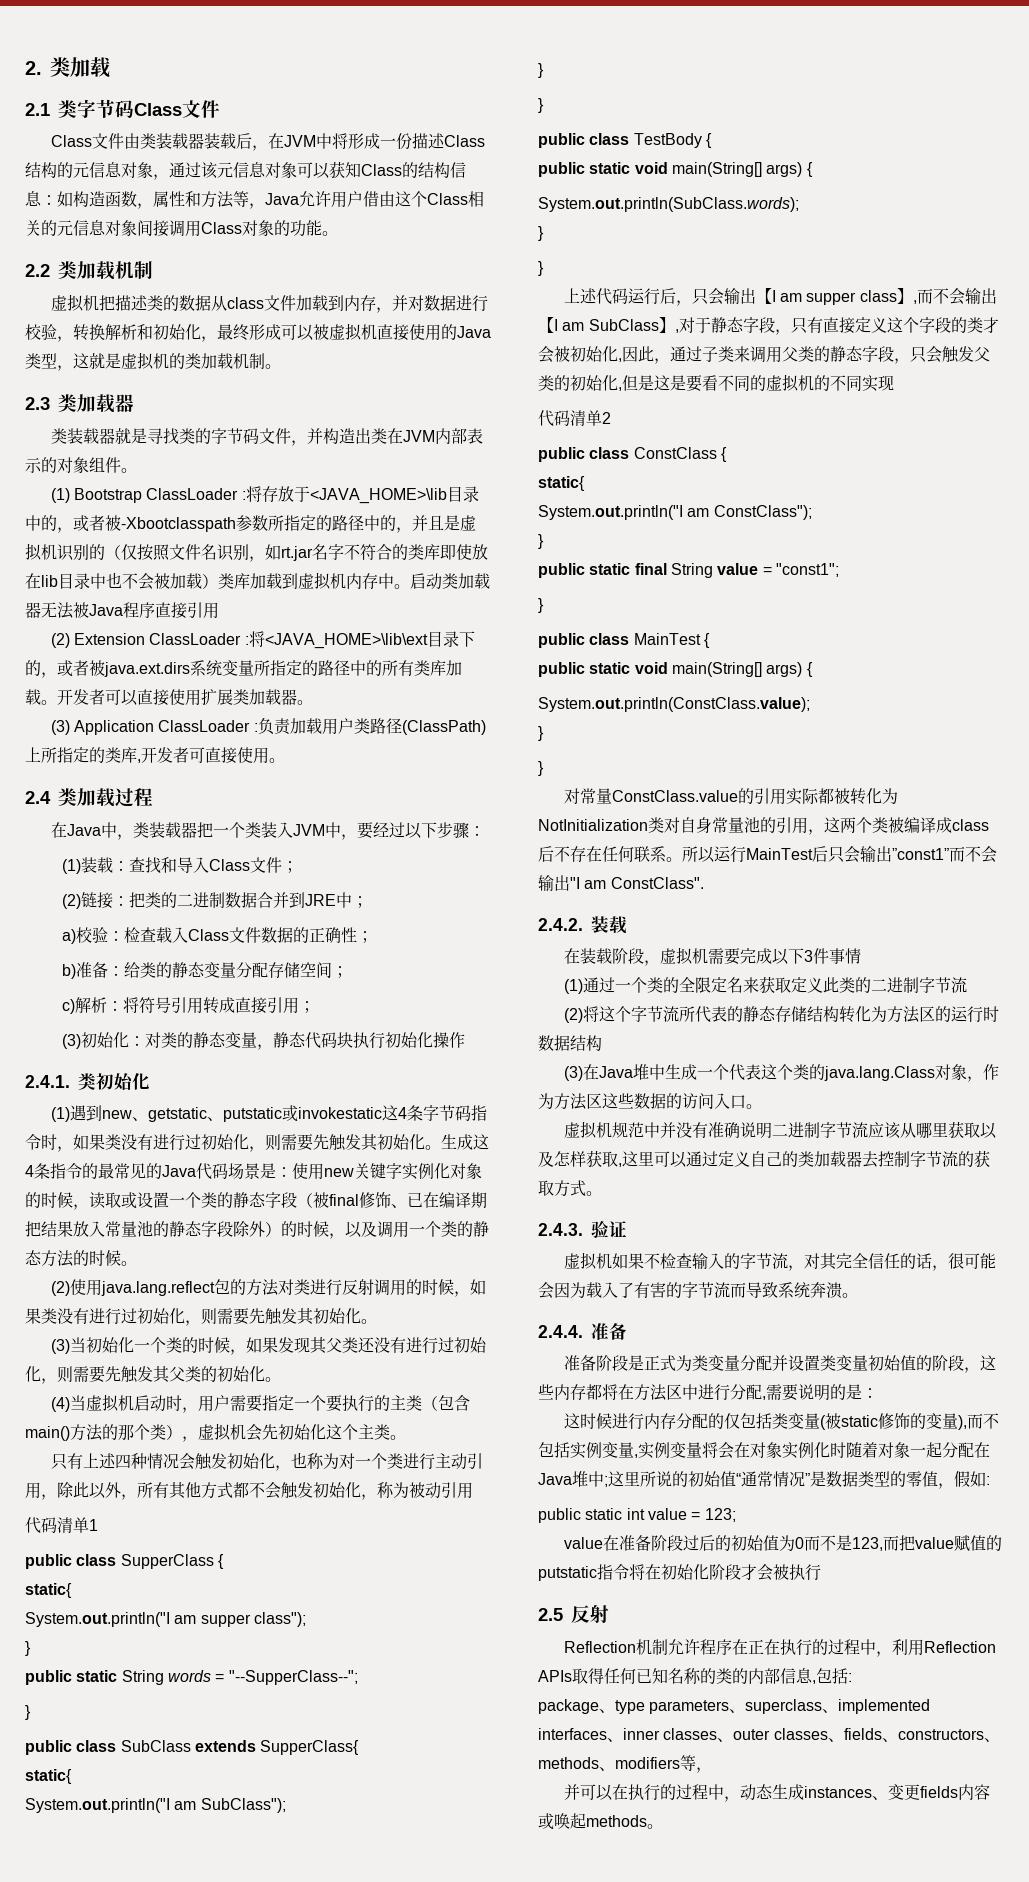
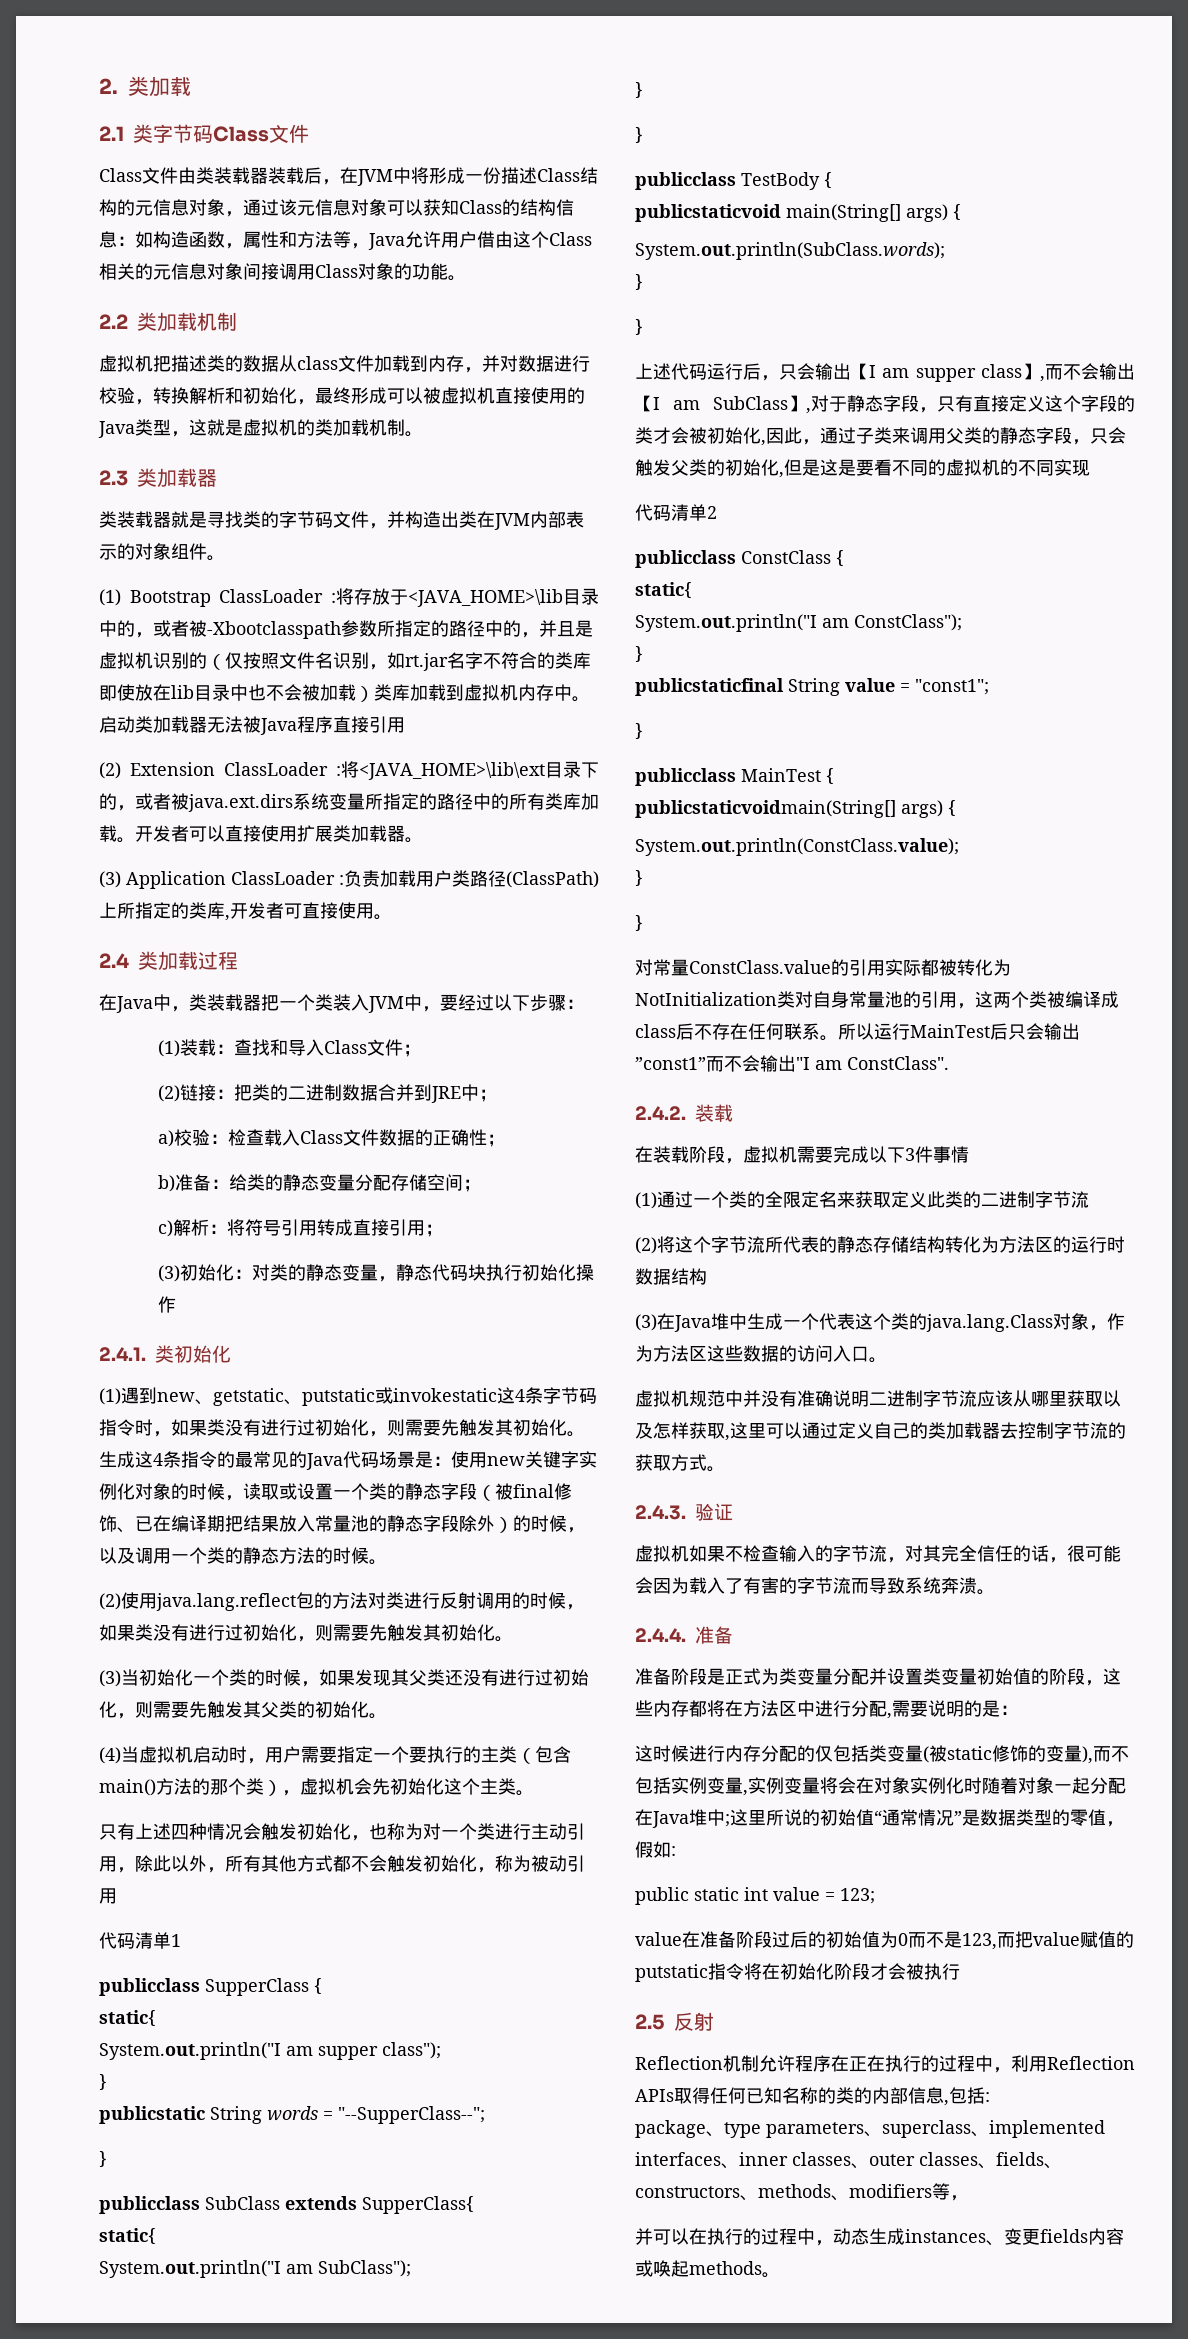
- public class SupperClass {
+ publicclass SupperClass {
- public static String words = "--SupperClass--";
+ publicstatic String words = "--SupperClass--";
- public class SubClass extends SupperClass{
+ publicclass SubClass extends SupperClass{
- public class TestBody {
- public static void main(String[] args) {
+ publicclass TestBody {
+ publicstaticvoid main(String[] args) {
- public class ConstClass {
+ publicclass ConstClass {
- public static final String value = "const1";
+ publicstaticfinal String value = "const1";
- public class MainTest {
- public static void main(String[] args) {
+ publicclass MainTest {
+ publicstaticvoidmain(String[] args) {

